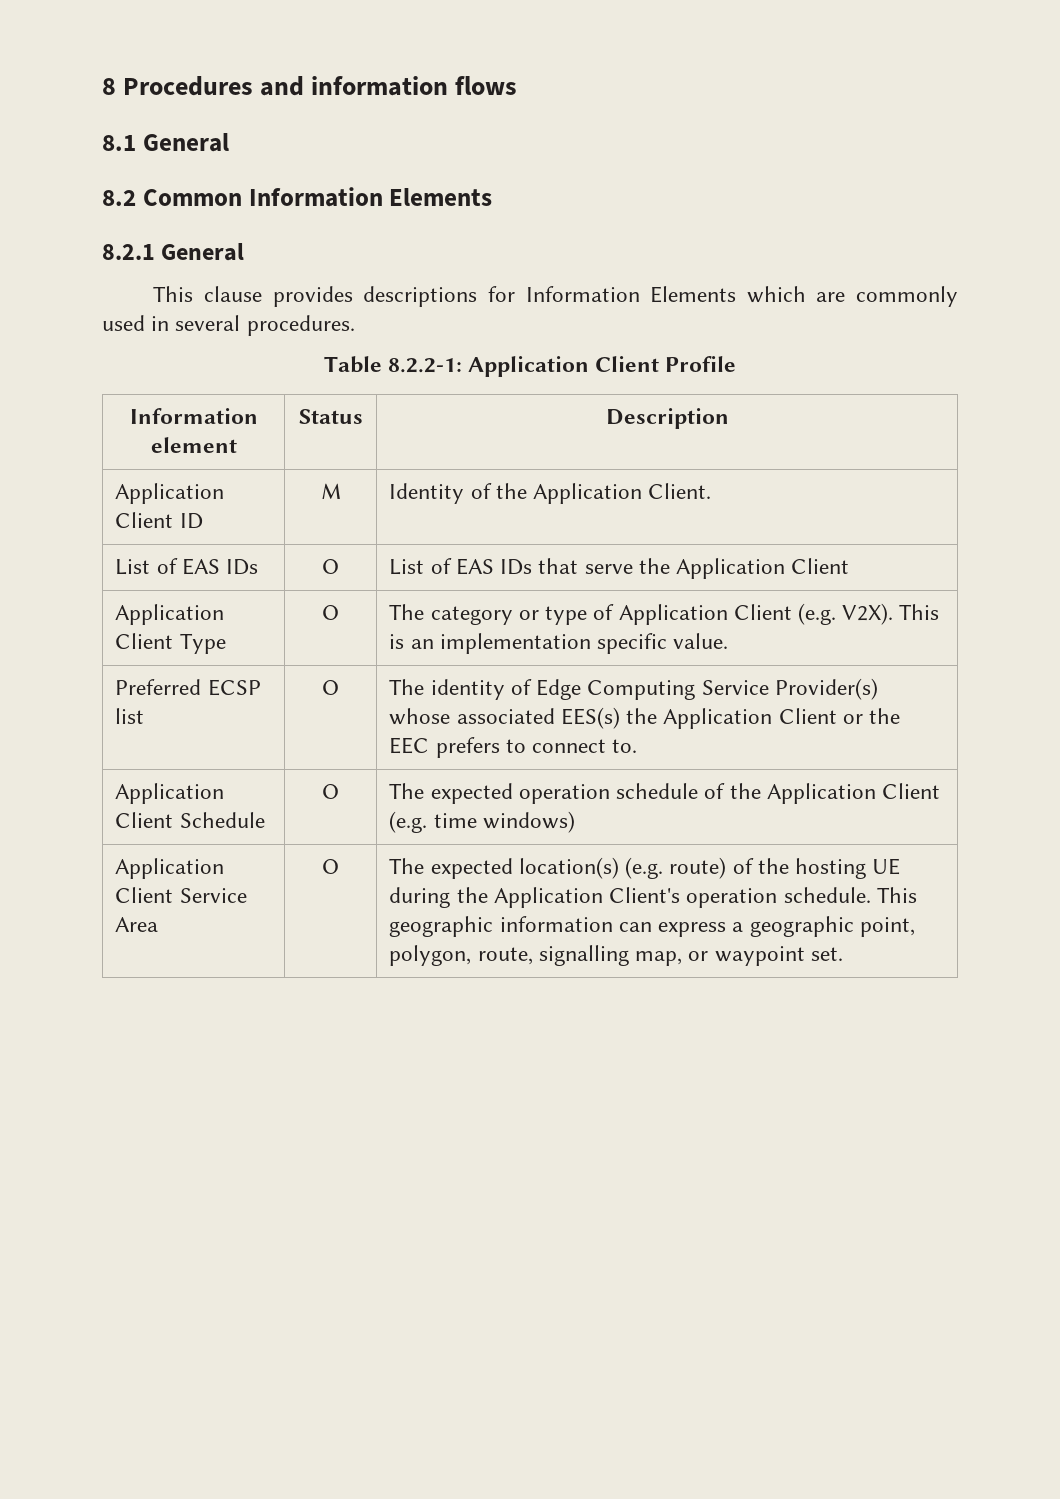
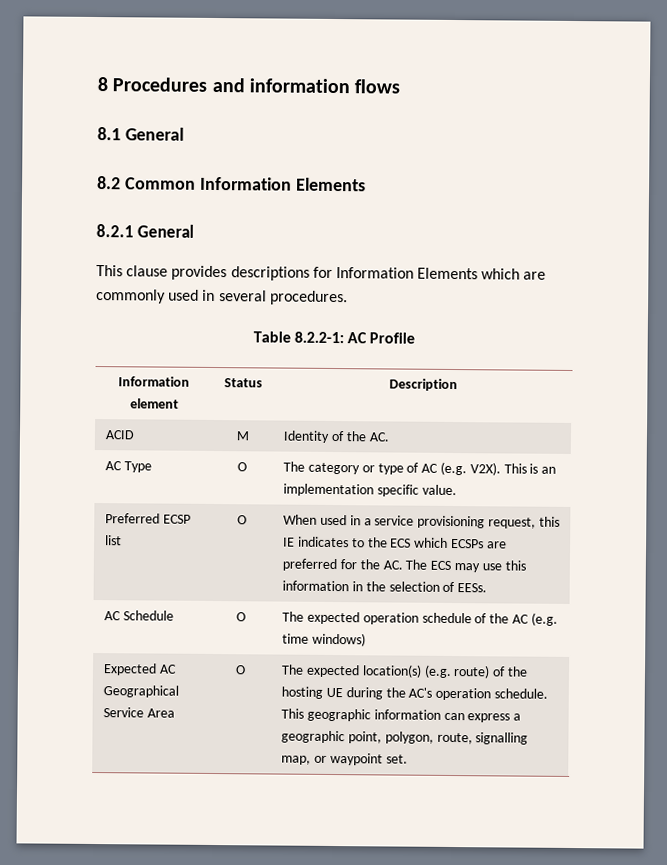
- Table 8.2.2-1: Application Client Profile
+ Table 8.2.2-1: AC Profile
- Application Client ID | M | Identity of the Application Client.
- List of EAS IDs | O | List of EAS IDs that serve the Application Client
- Application Client Type | O | The category or type of Application Client (e.g. V2X). This is an implementation specific value.
+ ACID | M | Identity of the AC.
+ AC Type | O | The category or type of AC (e.g. V2X). This is an implementation specific value.
- Preferred ECSP list | O | The identity of Edge Computing Service Provider(s) whose associated EES(s) the Application Client or the EEC prefers to connect to.
- Application Client Schedule | O | The expected operation schedule of the Application Client (e.g. time windows)
+ Preferred ECSP list | O | When used in a service provisioning request, this IE indicates to the ECS which ECSPs are preferred for the AC. The ECS may use this information in the selection of EESs.
+ AC Schedule | O | The expected operation schedule of the AC (e.g. time windows)
- Application Client Service Area | O | The expected location(s) (e.g. route) of the hosting UE during the Application Client's operation schedule. This geographic information can express a geographic point, polygon, route, signalling map, or waypoint set.
+ Expected AC Geographical Service Area | O | The expected location(s) (e.g. route) of the hosting UE during the AC's operation schedule. This geographic information can express a geographic point, polygon, route, signalling map, or waypoint set.

